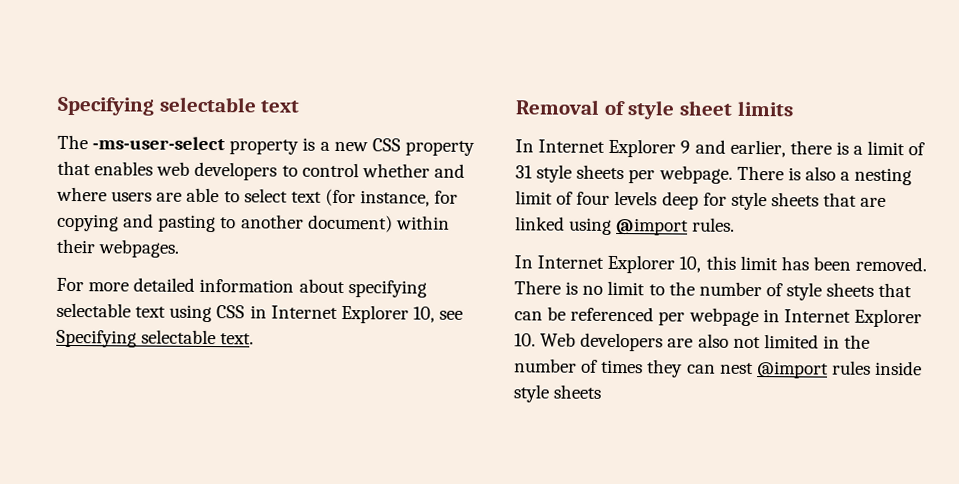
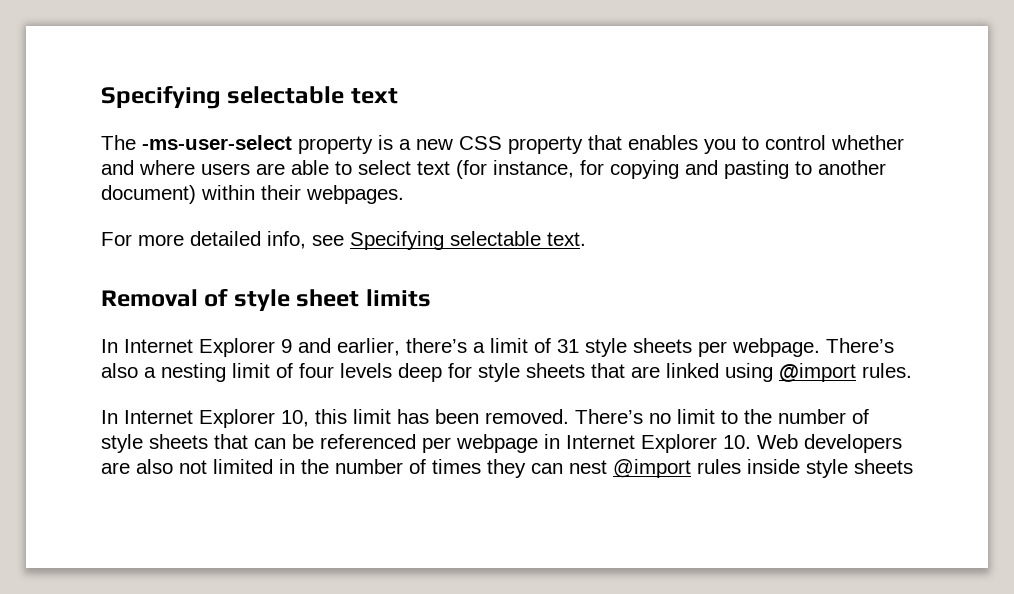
- The -ms-user-select property is a new CSS property that enables web developers to control whether and where users are able to select text (for instance, for copying and pasting to another document) within their webpages.
+ The -ms-user-select property is a new CSS property that enables you to control whether and where users are able to select text (for instance, for copying and pasting to another document) within their webpages.
- For more detailed information about specifying selectable text using CSS in Internet Explorer 10, see Specifying selectable text.
+ For more detailed info, see Specifying selectable text.
- In Internet Explorer 9 and earlier, there is a limit of 31 style sheets per webpage.
+ In Internet Explorer 9 and earlier, there’s a limit of 31 style sheets per webpage.
- There is also a nesting limit of four levels deep for style sheets that are linked using @import rules.
+ There’s also a nesting limit of four levels deep for style sheets that are linked using @import rules.
- There is no limit to the number of style sheets that can be referenced per webpage in Internet Explorer 10. Web developers are also not limited in the number of times they can nest @import rules inside style sheets
+ There’s no limit to the number of style sheets that can be referenced per webpage in Internet Explorer 10. Web developers are also not limited in the number of times they can nest @import rules inside style sheets

